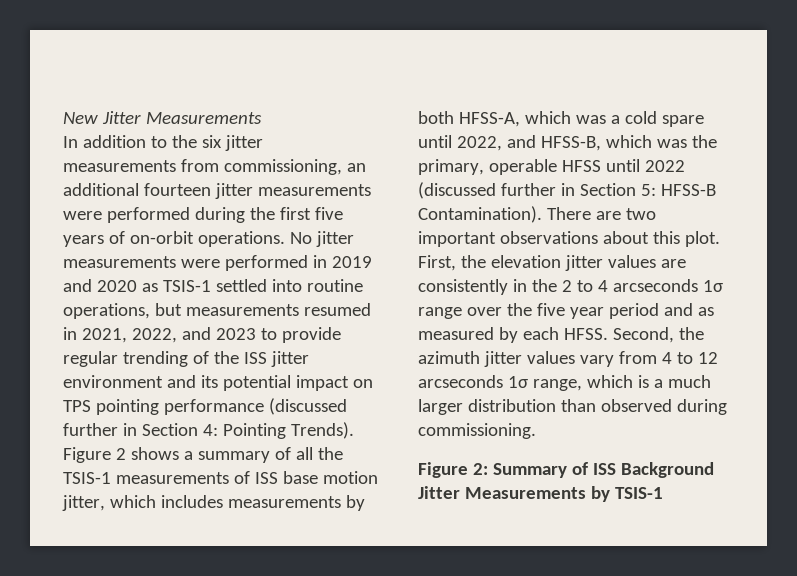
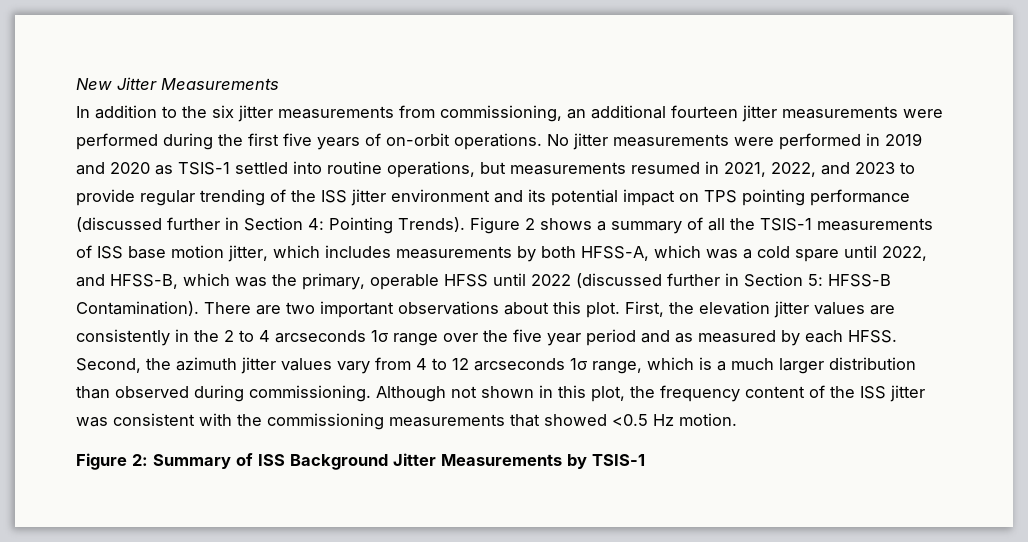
+ Although not shown in this plot, the frequency content of the ISS jitter was consistent with the commissioning measurements that showed <0.5 Hz motion.

